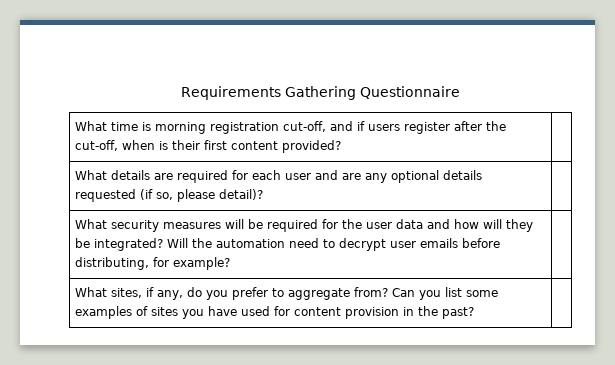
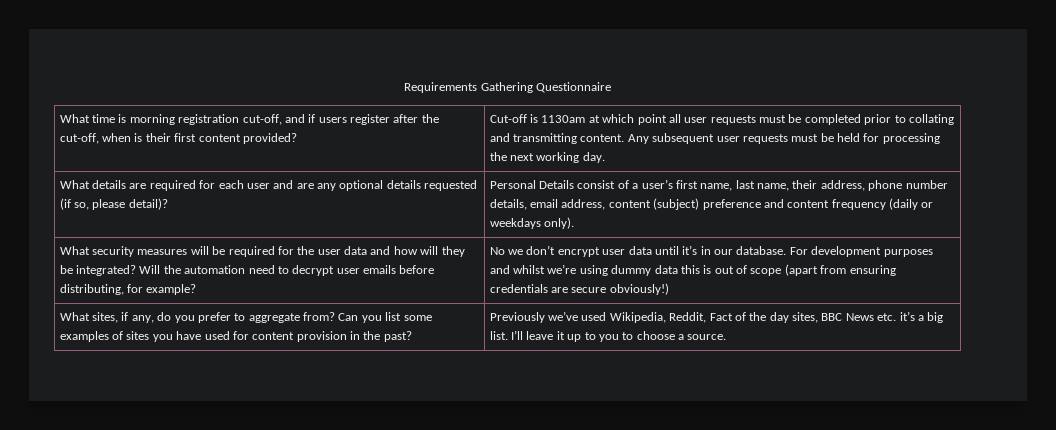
+ Cut-off is 1130am at which point all user requests must be completed prior to collating and transmitting content. Any subsequent user requests must be held for processing the next working day.
+ Personal Details consist of a user’s first name, last name, their address, phone number details, email address, content (subject) preference and content frequency (daily or weekdays only).
+ No we don’t encrypt user data until it’s in our database. For development purposes and whilst we’re using dummy data this is out of scope (apart from ensuring credentials are secure obviously!)
+ Previously we’ve used Wikipedia, Reddit, Fact of the day sites, BBC News etc. it’s a big list. I’ll leave it up to you to choose a source.

